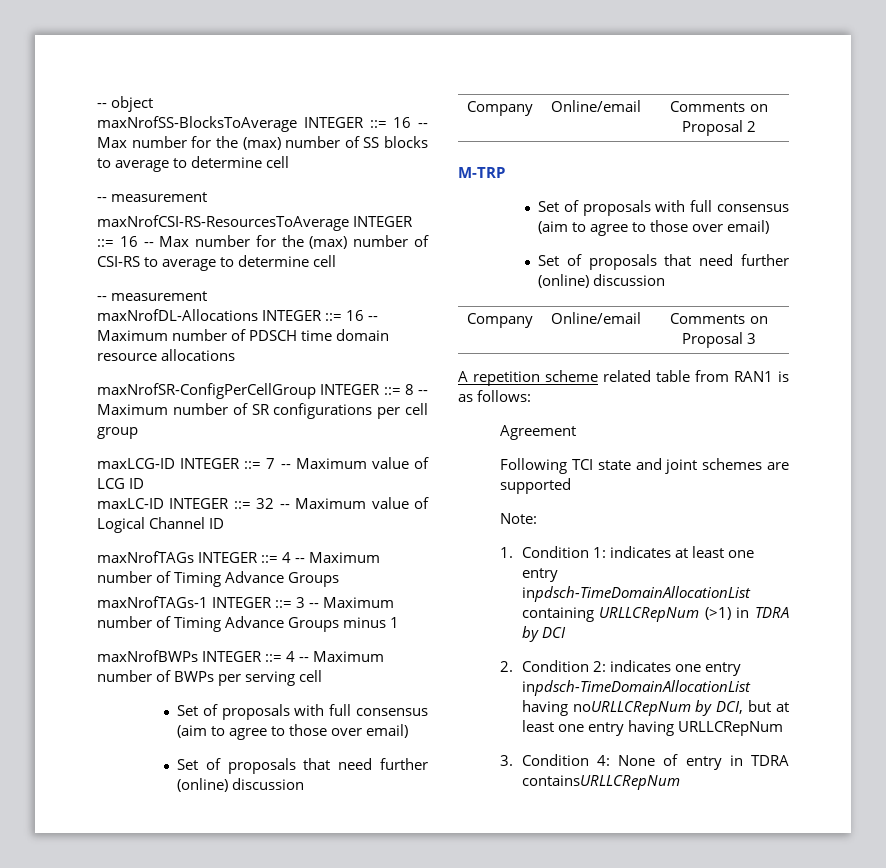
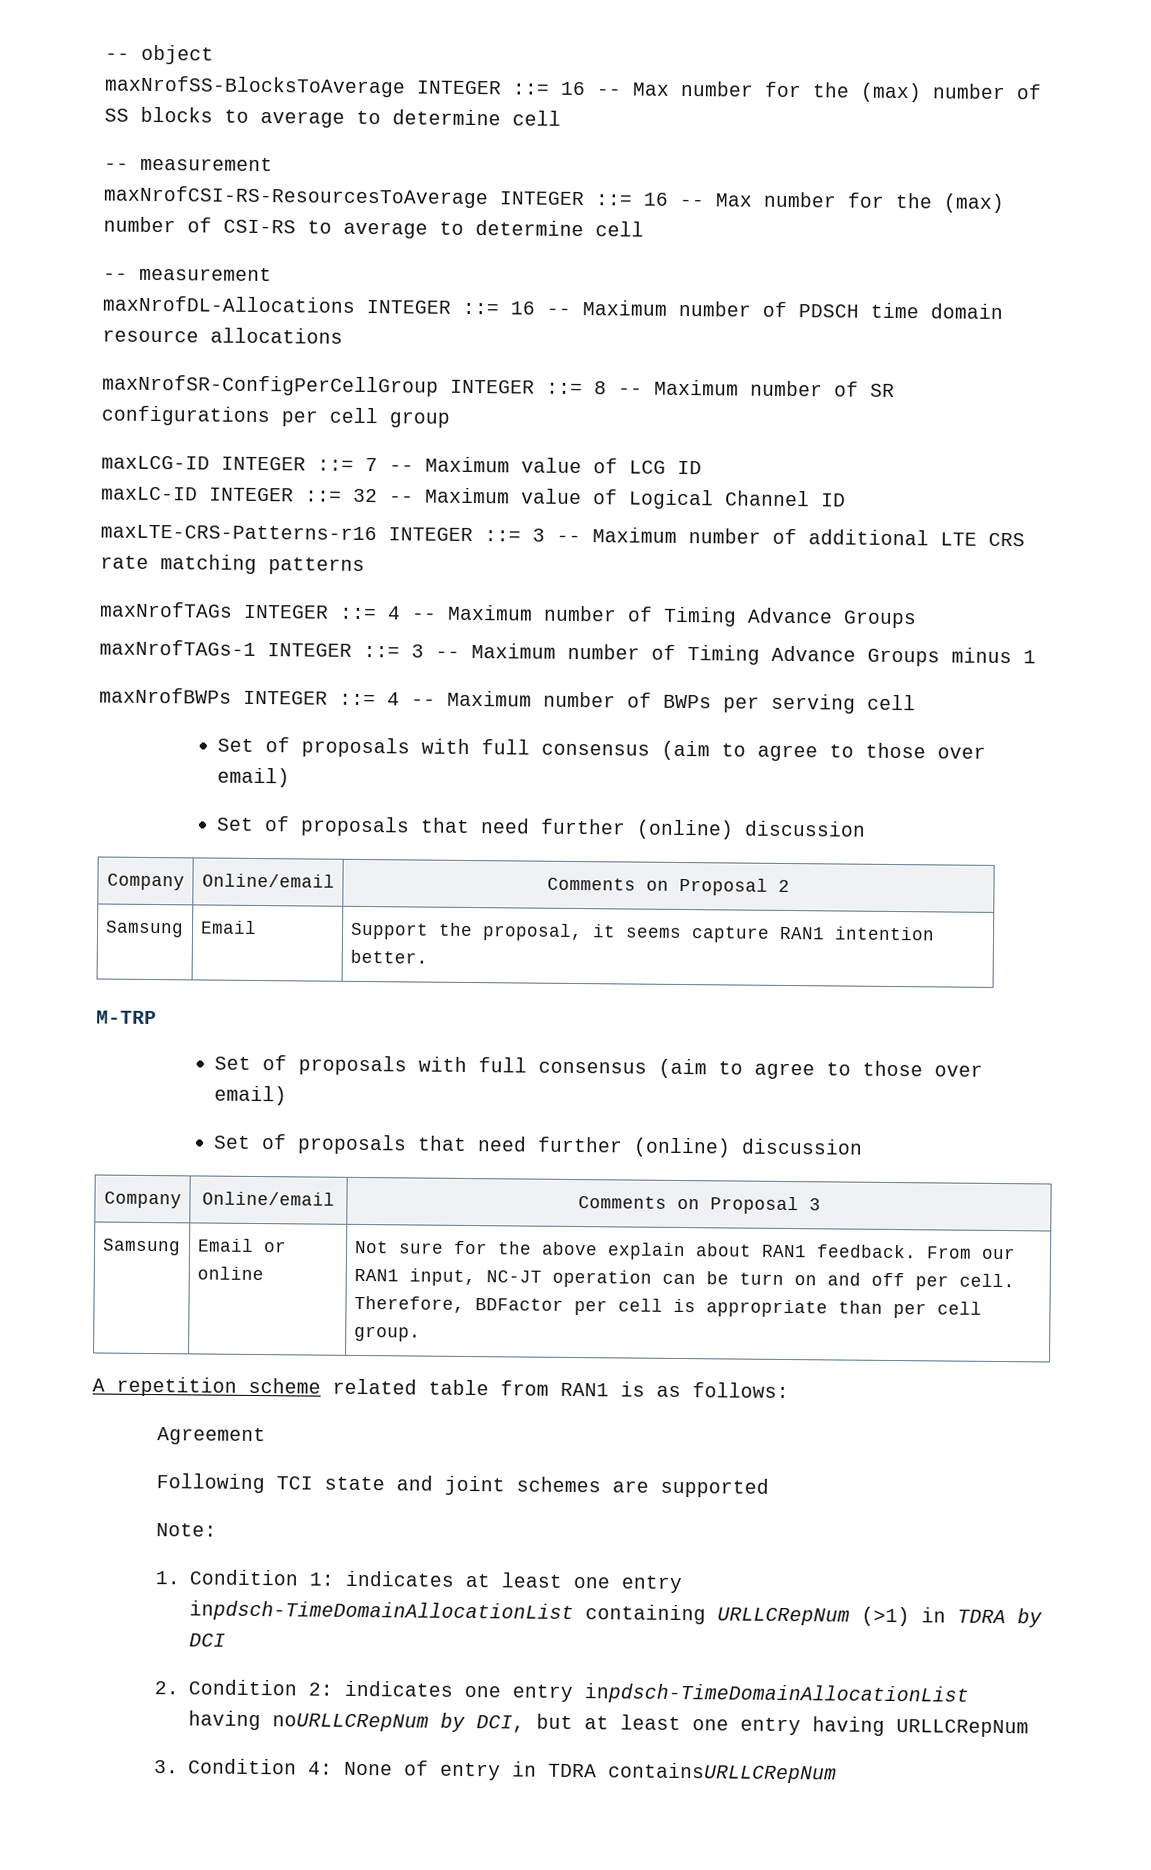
+ maxLTE-CRS-Patterns-r16 INTEGER ::= 3 -- Maximum number of additional LTE CRS rate matching patterns
+ Samsung | Email | Support the proposal, it seems capture RAN1 intention better.
+ Samsung | Email or online | Not sure for the above explain about RAN1 feedback. From our RAN1 input, NC-JT operation can be turn on and off per cell. Therefore, BDFactor per cell is appropriate than per cell group.

